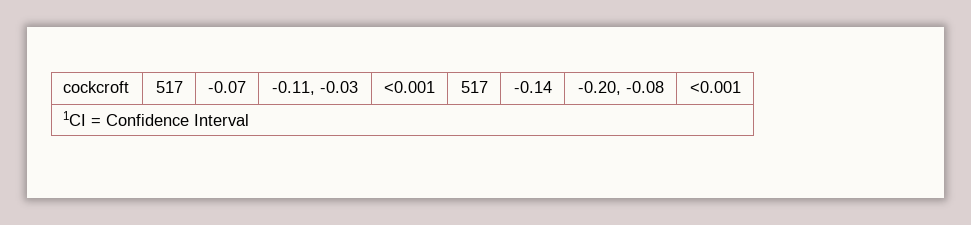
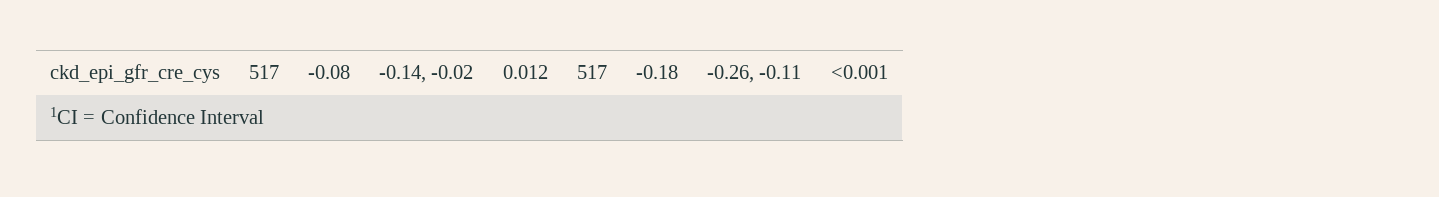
- cockcroft | 517 | -0.07 | -0.11, -0.03 | <0.001 | 517 | -0.14 | -0.20, -0.08 | <0.001
+ ckd_epi_gfr_cre_cys | 517 | -0.08 | -0.14, -0.02 | 0.012 | 517 | -0.18 | -0.26, -0.11 | <0.001

